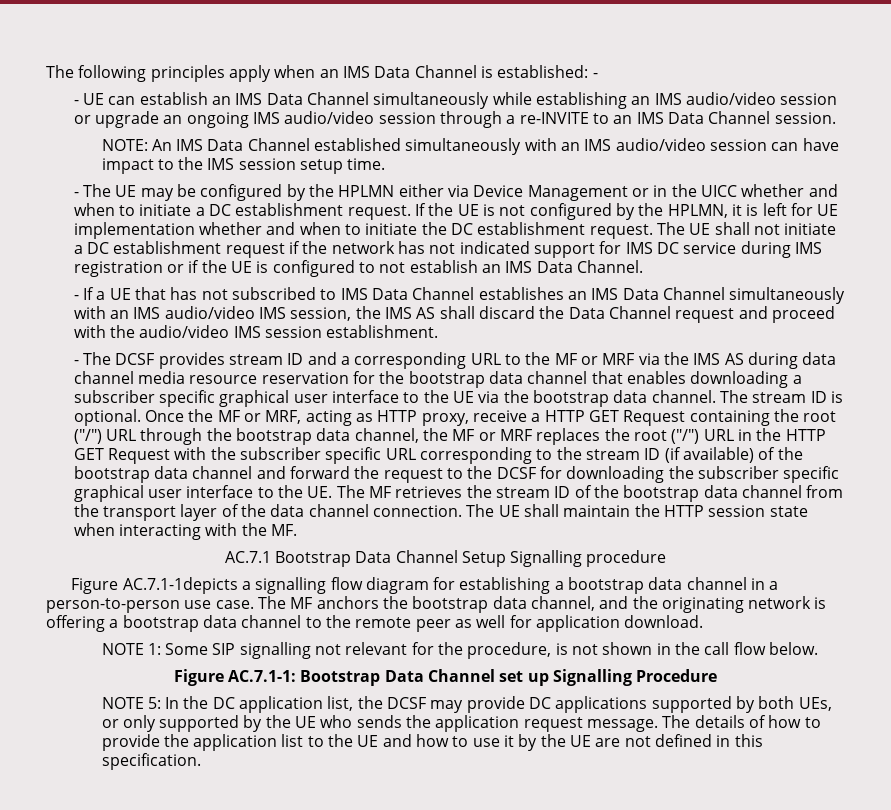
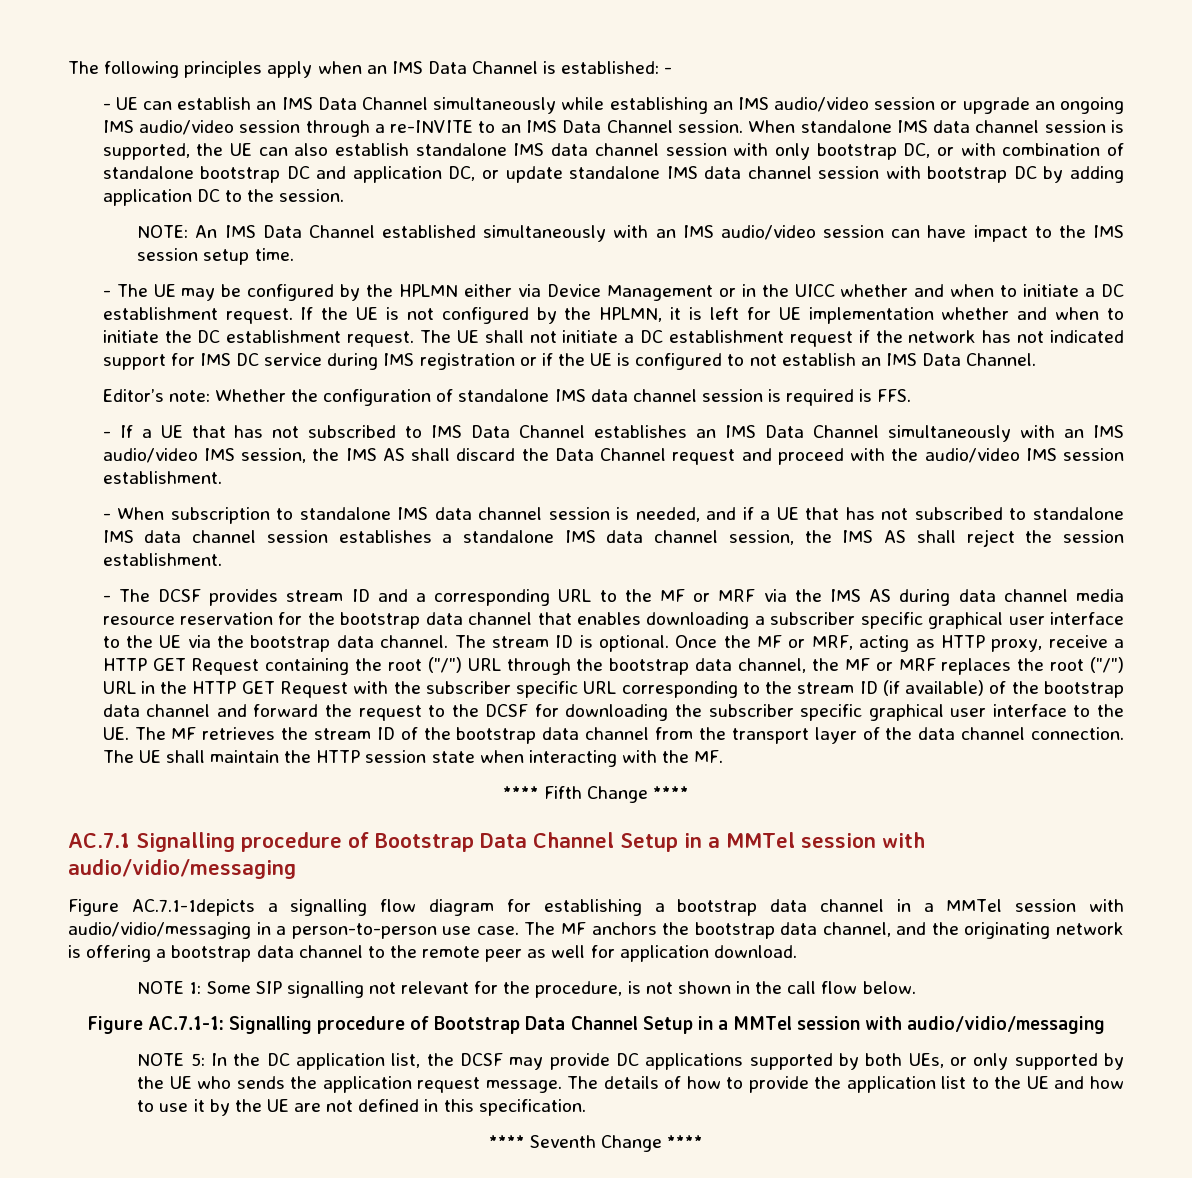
+ When standalone IMS data channel session is supported, the UE can also establish standalone IMS data channel session with only bootstrap DC, or with combination of standalone bootstrap DC and application DC, or update standalone IMS data channel session with bootstrap DC by adding application DC to the session.
+ Editor’s note: Whether the configuration of standalone IMS data channel session is required is FFS.
+ - When subscription to standalone IMS data channel session is needed, and if a UE that has not subscribed to standalone IMS data channel session establishes a standalone IMS data channel session, the IMS AS shall reject the session establishment.
- AC.7.1 Bootstrap Data Channel Setup Signalling procedure
+ **** Fifth Change ****
+ AC.7.1 Signalling procedure of Bootstrap Data Channel Setup in a MMTel session with audio/vidio/messaging
- Figure AC.7.1-1depicts a signalling flow diagram for establishing a bootstrap data channel in a person-to-person use case.
+ Figure AC.7.1-1depicts a signalling flow diagram for establishing a bootstrap data channel in a MMTel session with audio/vidio/messaging in a person-to-person use case.
- Figure AC.7.1-1: Bootstrap Data Channel set up Signalling Procedure
+ Figure AC.7.1-1: Signalling procedure of Bootstrap Data Channel Setup in a MMTel session with audio/vidio/messaging
+ **** Seventh Change ****

